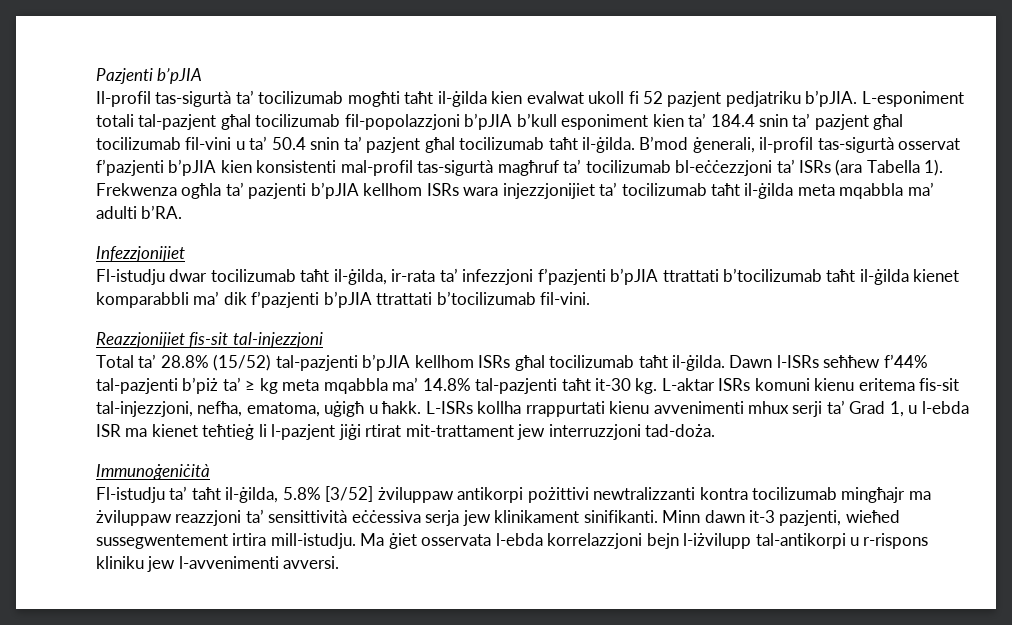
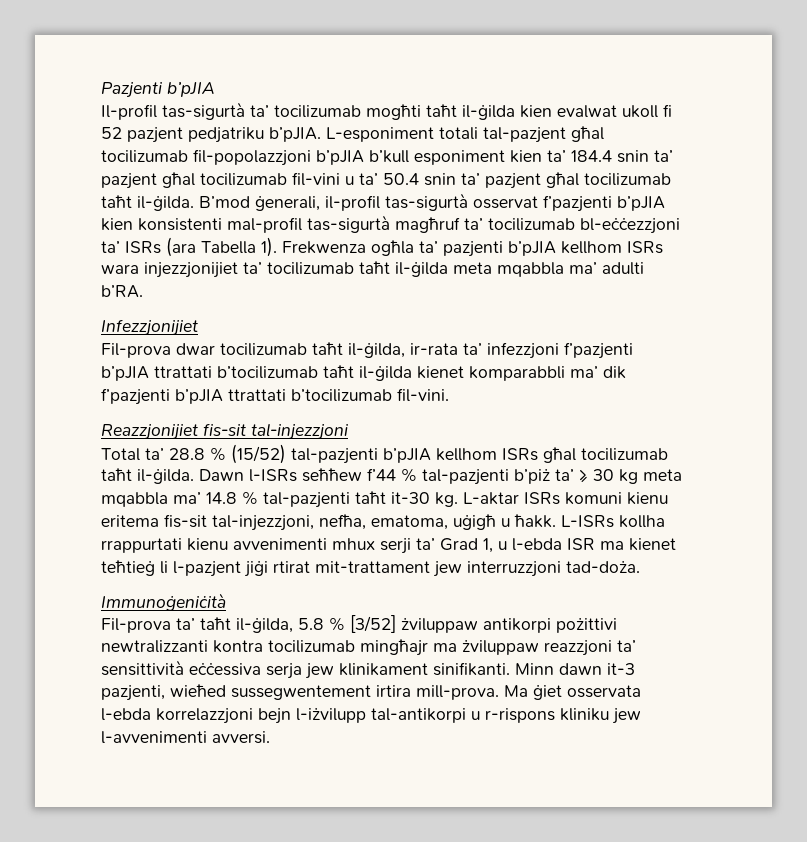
- Fl-istudju dwar tocilizumab taħt il-ġilda, ir-rata ta’ infezzjoni f’pazjenti b’pJIA ttrattati b’tocilizumab taħt il-ġilda kienet komparabbli ma’ dik f’pazjenti b’pJIA ttrattati b’tocilizumab fil-vini.
+ Fil-prova dwar tocilizumab taħt il-ġilda, ir-rata ta’ infezzjoni f’pazjenti b’pJIA ttrattati b’tocilizumab taħt il-ġilda kienet komparabbli ma’ dik f’pazjenti b’pJIA ttrattati b’tocilizumab fil-vini.
- Total ta’ 28.8% (15/52) tal-pazjenti b’pJIA kellhom ISRs għal tocilizumab taħt il-ġilda.
+ Total ta’ 28.8 % (15/52) tal-pazjenti b’pJIA kellhom ISRs għal tocilizumab taħt il-ġilda.
- Dawn l-ISRs seħħew f’44% tal-pazjenti b’piż ta’ ≥ kg meta mqabbla ma’ 14.8% tal-pazjenti taħt it-30 kg.
+ Dawn l-ISRs seħħew f’44 % tal-pazjenti b’piż ta’ ≥ 30 kg meta mqabbla ma’ 14.8 % tal-pazjenti taħt it-30 kg.
- Fl-istudju ta’ taħt il-ġilda, 5.8% [3/52] żviluppaw antikorpi pożittivi newtralizzanti kontra tocilizumab mingħajr ma żviluppaw reazzjoni ta’ sensittività eċċessiva serja jew klinikament sinifikanti.
+ Fil-prova ta’ taħt il-ġilda, 5.8 % [3/52] żviluppaw antikorpi pożittivi newtralizzanti kontra tocilizumab mingħajr ma żviluppaw reazzjoni ta’ sensittività eċċessiva serja jew klinikament sinifikanti.
- Minn dawn it-3 pazjenti, wieħed sussegwentement irtira mill-istudju.
+ Minn dawn it-3 pazjenti, wieħed sussegwentement irtira mill-prova.

